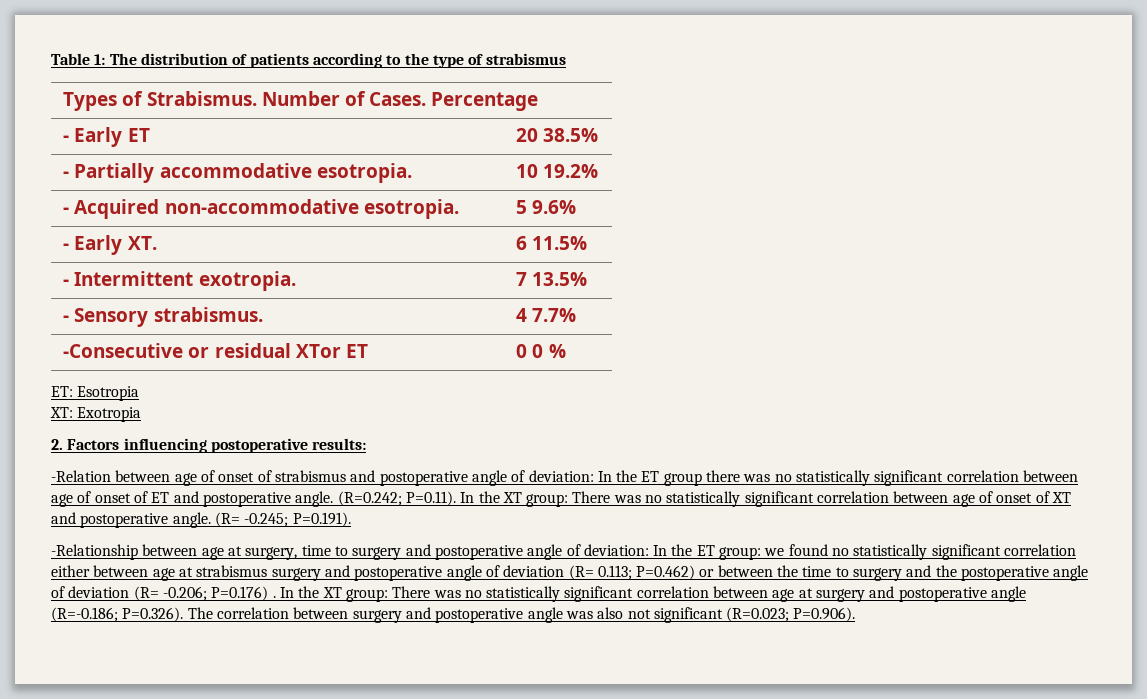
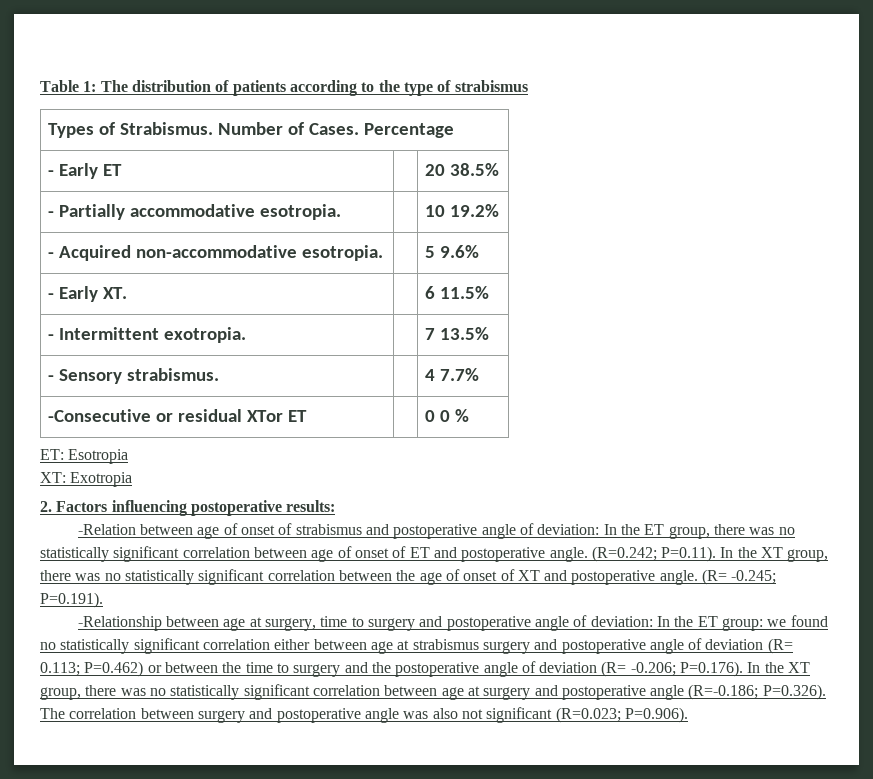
- -Relation between age of onset of strabismus and postoperative angle of deviation: In the ET group there was no statistically significant correlation between age of onset of ET and postoperative angle.
+ -Relation between age of onset of strabismus and postoperative angle of deviation: In the ET group, there was no statistically significant correlation between age of onset of ET and postoperative angle.
- (R=0.242; P=0.11). In the XT group: There was no statistically significant correlation between age of onset of XT and postoperative angle.
+ (R=0.242; P=0.11). In the XT group, there was no statistically significant correlation between the age of onset of XT and postoperative angle.
- P=0.176) . In the XT group: There was no statistically significant correlation between age at surgery and postoperative angle (R=-0.186;
+ P=0.176). In the XT group, there was no statistically significant correlation between age at surgery and postoperative angle (R=-0.186;

